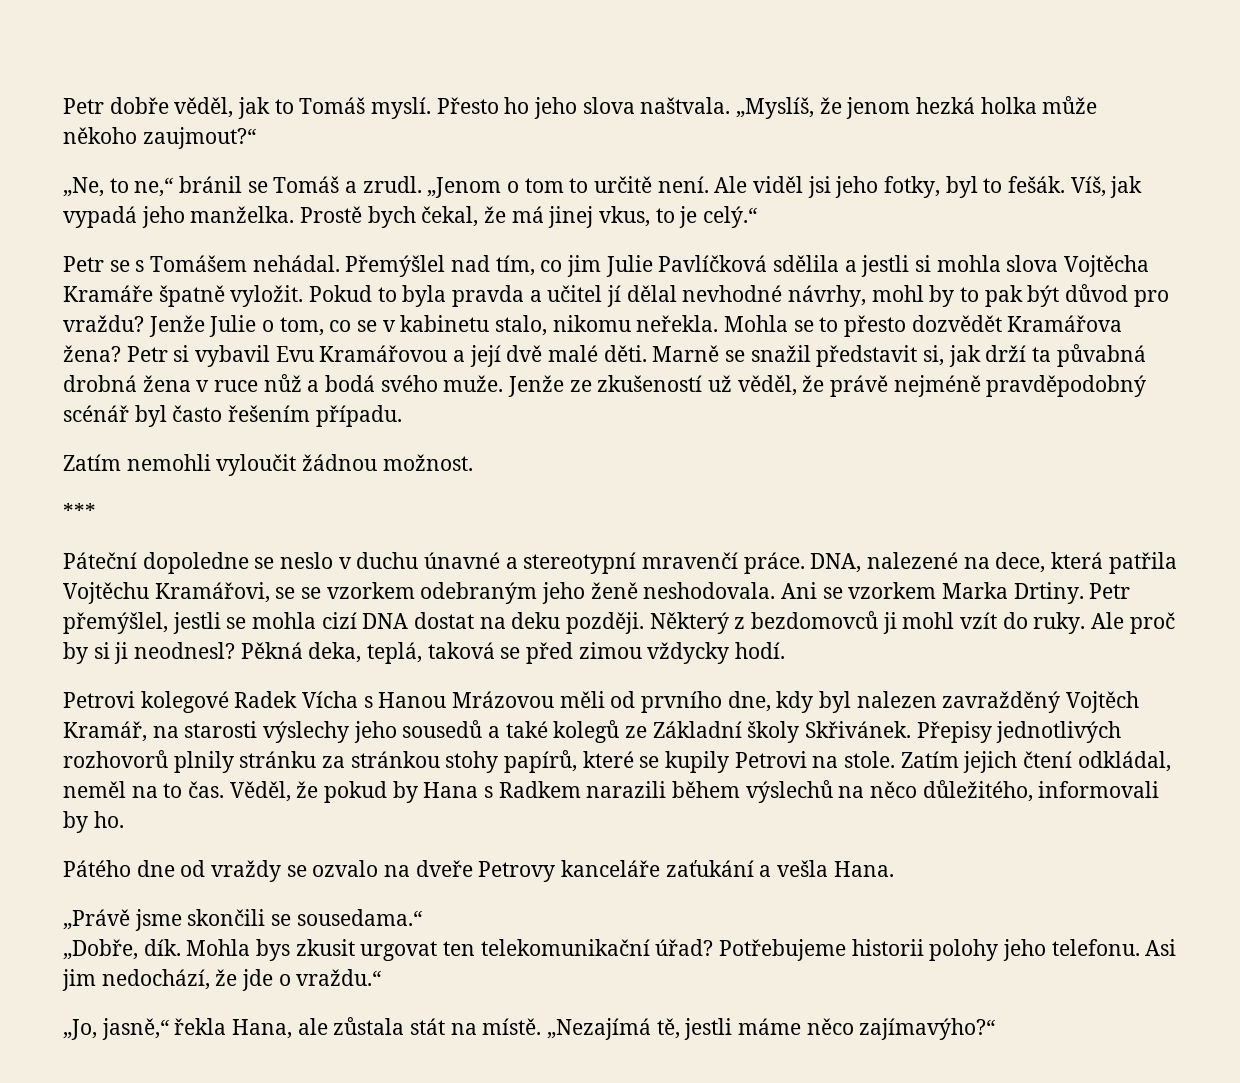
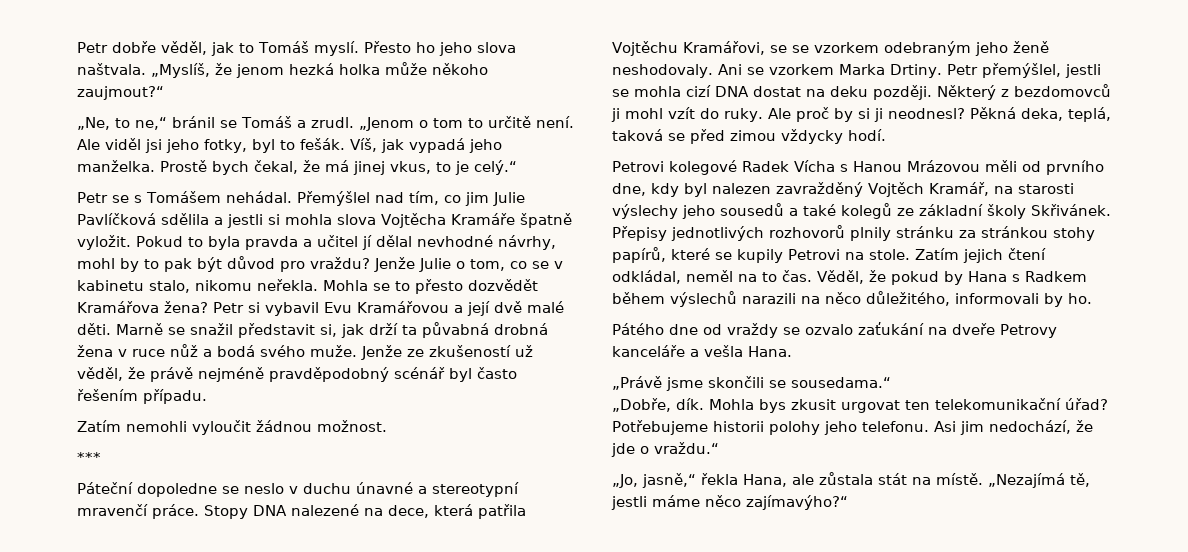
- DNA, nalezené na dece, která patřila Vojtěchu Kramářovi, se se vzorkem odebraným jeho ženě neshodovala.
+ Stopy DNA nalezené na dece, která patřila Vojtěchu Kramářovi, se se vzorkem odebraným jeho ženě neshodovaly.
- Petrovi kolegové Radek Vícha s Hanou Mrázovou měli od prvního dne, kdy byl nalezen zavražděný Vojtěch Kramář, na starosti výslechy jeho sousedů a také kolegů ze Základní školy Skřivánek.
+ Petrovi kolegové Radek Vícha s Hanou Mrázovou měli od prvního dne, kdy byl nalezen zavražděný Vojtěch Kramář, na starosti výslechy jeho sousedů a také kolegů ze základní školy Skřivánek.
- Věděl, že pokud by Hana s Radkem narazili během výslechů na něco důležitého, informovali by ho.
+ Věděl, že pokud by Hana s Radkem během výslechů narazili na něco důležitého, informovali by ho.
- Pátého dne od vraždy se ozvalo na dveře Petrovy kanceláře zaťukání a vešla Hana.
+ Pátého dne od vraždy se ozvalo zaťukání na dveře Petrovy kanceláře a vešla Hana.

